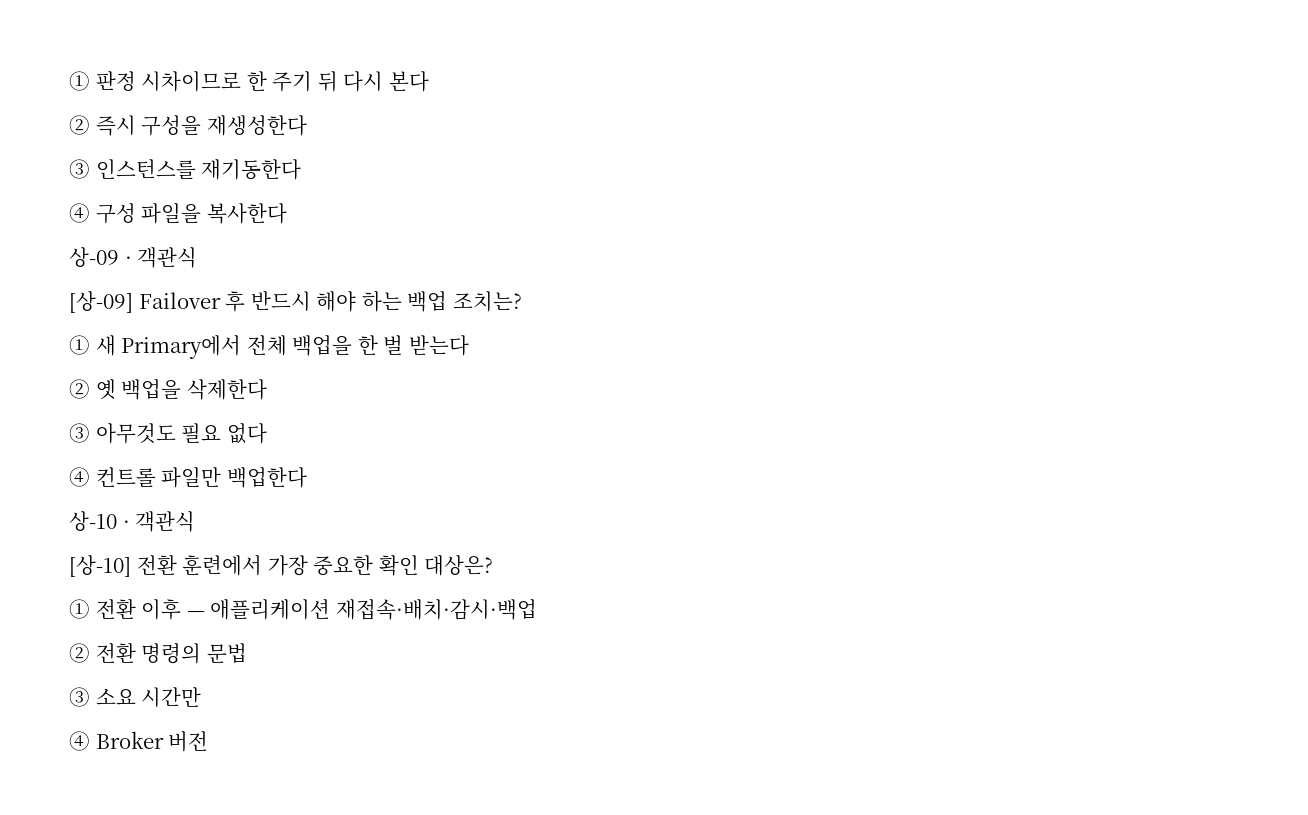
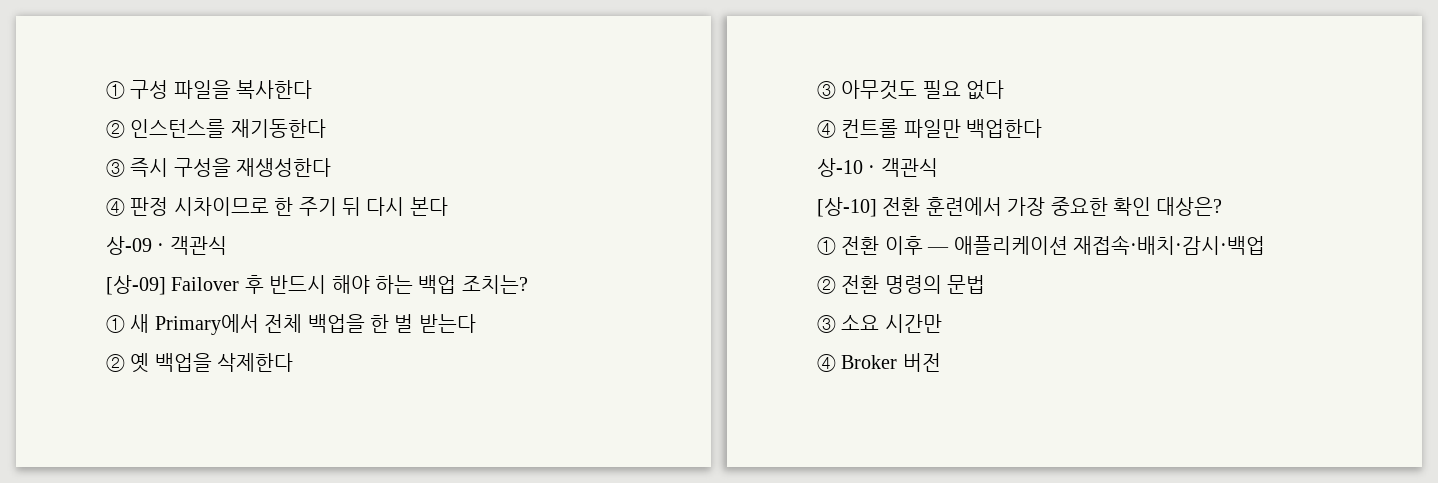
- ① 판정 시차이므로 한 주기 뒤 다시 본다
+ ① 구성 파일을 복사한다
+ ② 인스턴스를 재기동한다
+ ③ 즉시 구성을 재생성한다
+ ④ 판정 시차이므로 한 주기 뒤 다시 본다
- ② 즉시 구성을 재생성한다
- ③ 인스턴스를 재기동한다
- ④ 구성 파일을 복사한다

